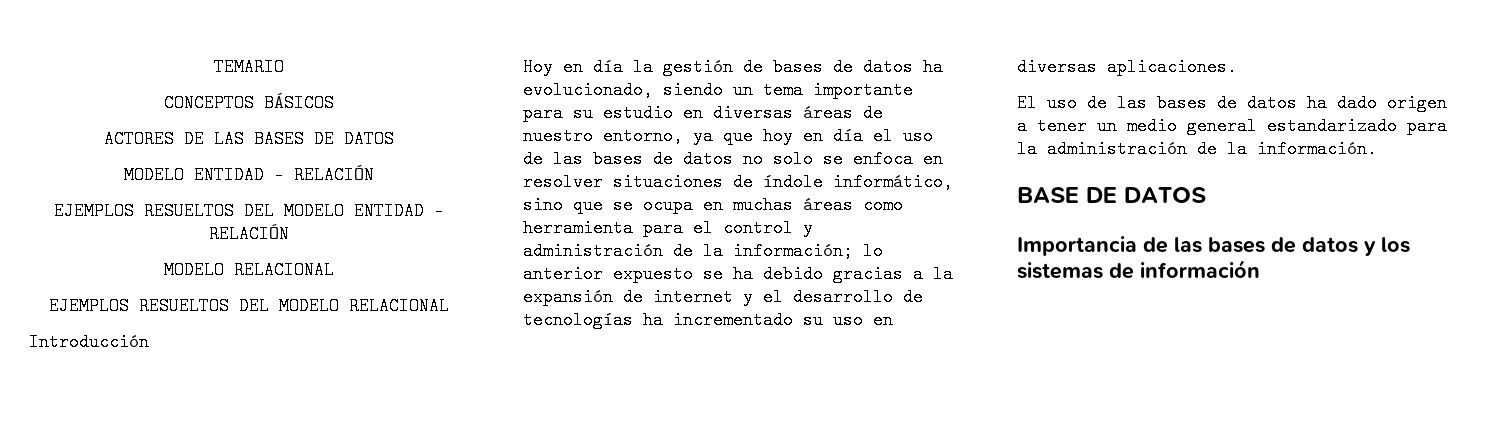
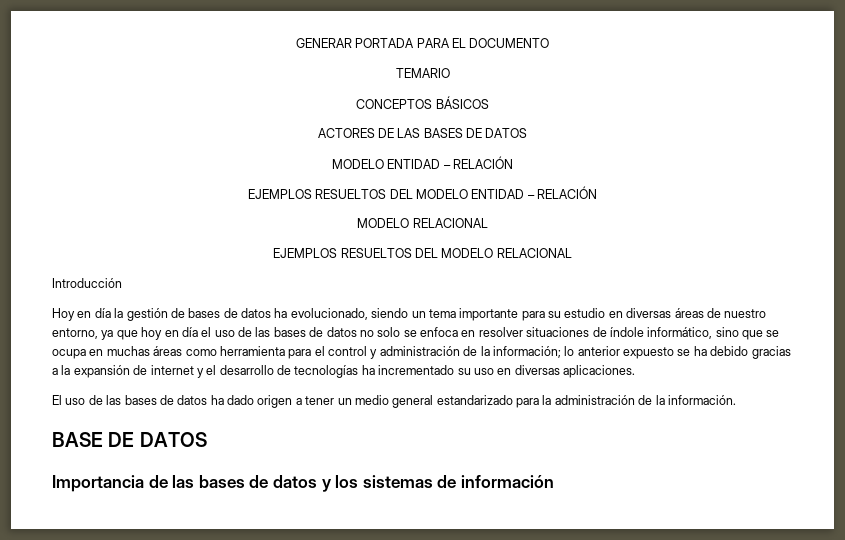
+ GENERAR PORTADA PARA EL DOCUMENTO

